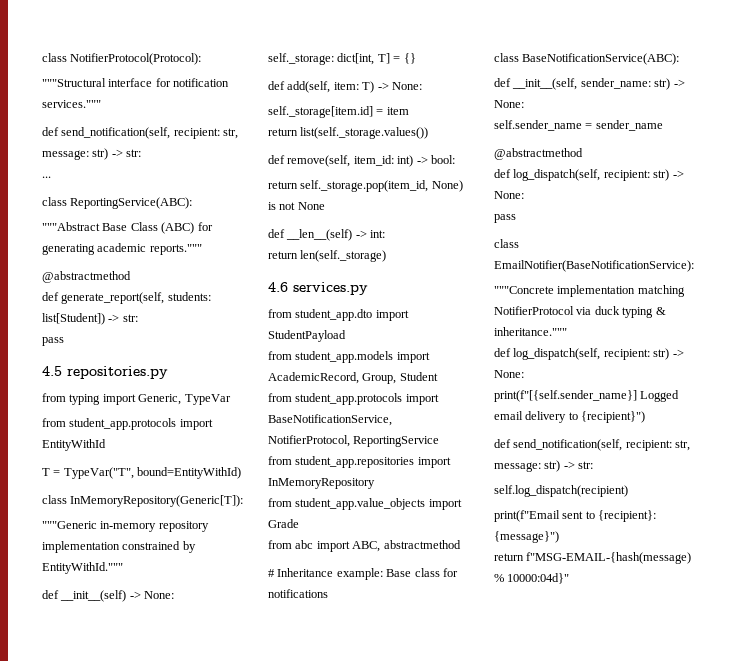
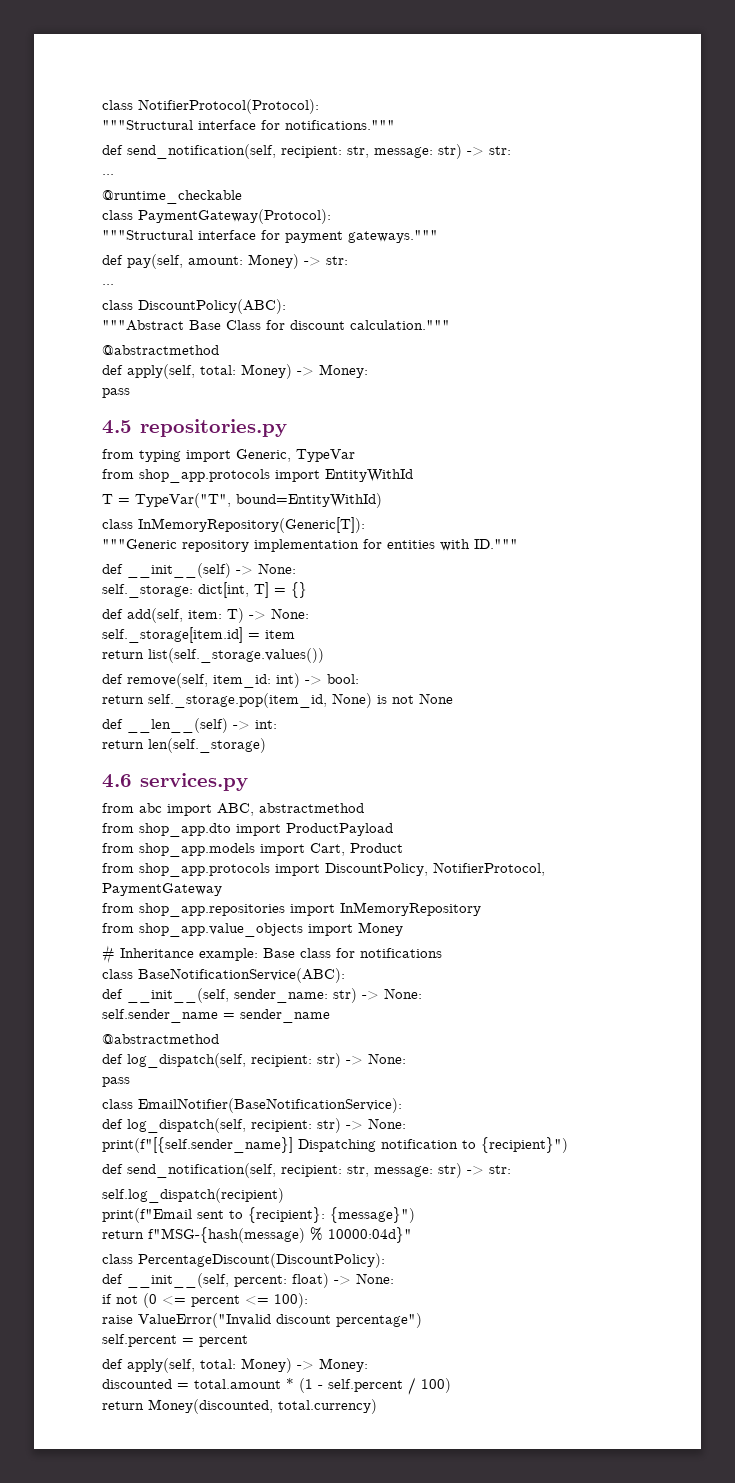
- """Structural interface for notification services."""
+ """Structural interface for notifications."""
- class ReportingService(ABC):
- """Abstract Base Class (ABC) for generating academic reports."""
+ @runtime_checkable
+ class PaymentGateway(Protocol):
+ """Structural interface for payment gateways."""
+ def pay(self, amount: Money) -> str:
+ ...
+ class DiscountPolicy(ABC):
+ """Abstract Base Class for discount calculation."""
  @abstractmethod
- def generate_report(self, students: list[Student]) -> str:
+ def apply(self, total: Money) -> Money:
- from student_app.protocols import EntityWithId
+ from shop_app.protocols import EntityWithId
- """Generic in-memory repository implementation constrained by EntityWithId."""
+ """Generic repository implementation for entities with ID."""
- from student_app.dto import StudentPayload
- from student_app.models import AcademicRecord, Group, Student
- from student_app.protocols import BaseNotificationService, NotifierProtocol, ReportingService
- from student_app.repositories import InMemoryRepository
- from student_app.value_objects import Grade
  from abc import ABC, abstractmethod
+ from shop_app.dto import ProductPayload
+ from shop_app.models import Cart, Product
+ from shop_app.protocols import DiscountPolicy, NotifierProtocol, PaymentGateway
+ from shop_app.repositories import InMemoryRepository
+ from shop_app.value_objects import Money
- """Concrete implementation matching NotifierProtocol via duck typing & inheritance."""
- print(f"[{self.sender_name}] Logged email delivery to {recipient}")
+ print(f"[{self.sender_name}] Dispatching notification to {recipient}")
- return f"MSG-EMAIL-{hash(message) % 10000:04d}"
+ return f"MSG-{hash(message) % 10000:04d}"
+ class PercentageDiscount(DiscountPolicy):
+ def __init__(self, percent: float) -> None:
+ if not (0 <= percent <= 100):
+ raise ValueError("Invalid discount percentage")
+ self.percent = percent
+ def apply(self, total: Money) -> Money:
+ discounted = total.amount * (1 - self.percent / 100)
+ return Money(discounted, total.currency)

